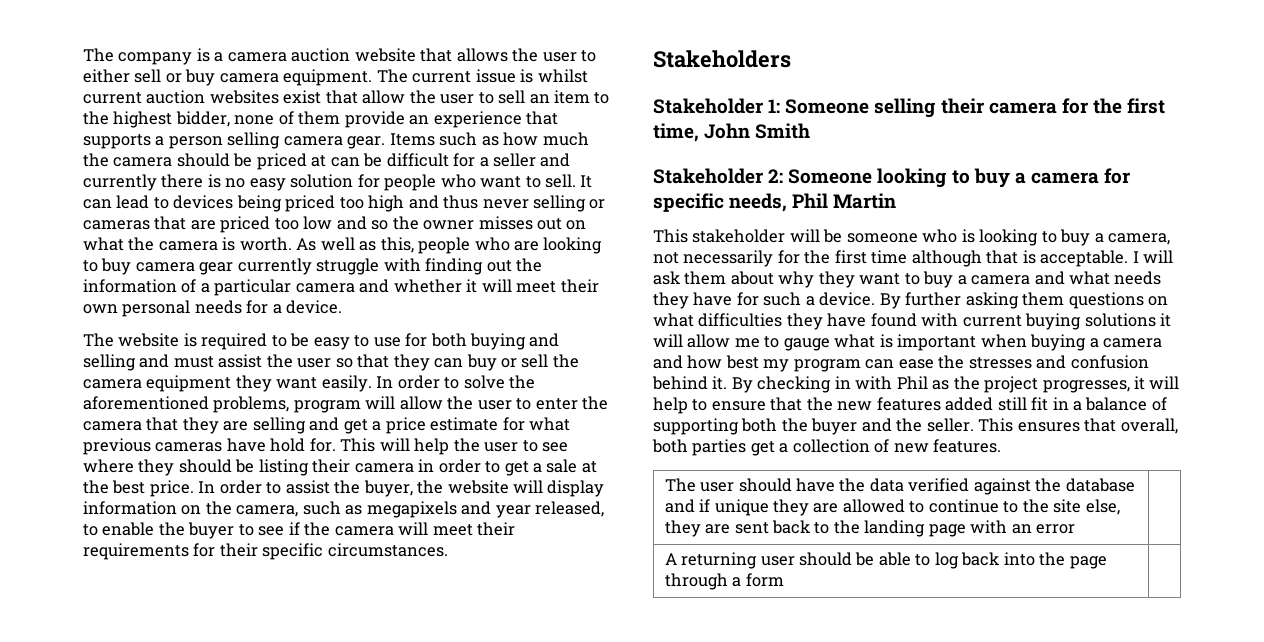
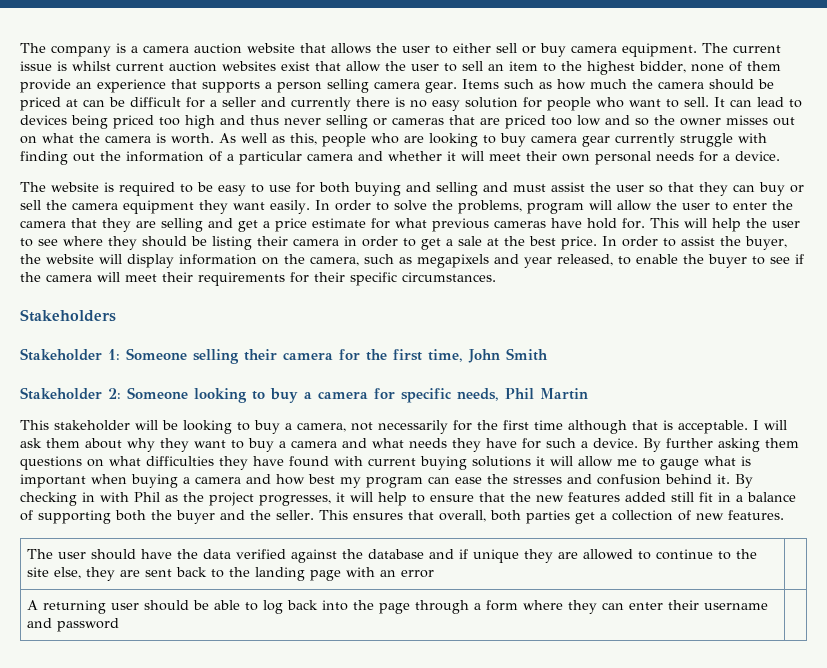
- In order to solve the aforementioned problems, program will allow the user to enter the camera that they are selling and get a price estimate for what previous cameras have hold for.
+ In order to solve the problems, program will allow the user to enter the camera that they are selling and get a price estimate for what previous cameras have hold for.
- This stakeholder will be someone who is looking to buy a camera, not necessarily for the first time although that is acceptable.
+ This stakeholder will be looking to buy a camera, not necessarily for the first time although that is acceptable.
- A returning user should be able to log back into the page through a form |
+ A returning user should be able to log back into the page through a form where they can enter their username and password |

